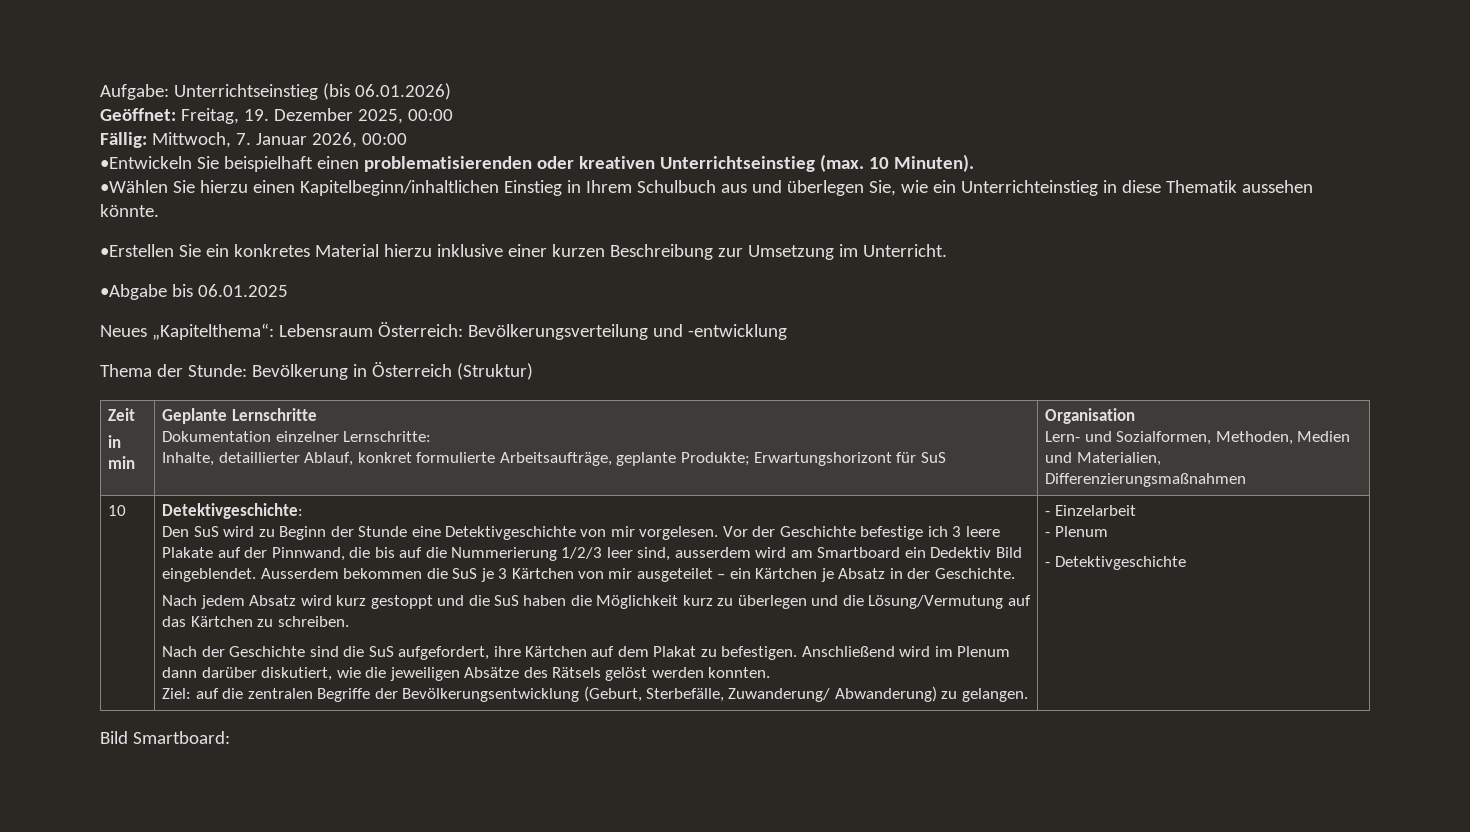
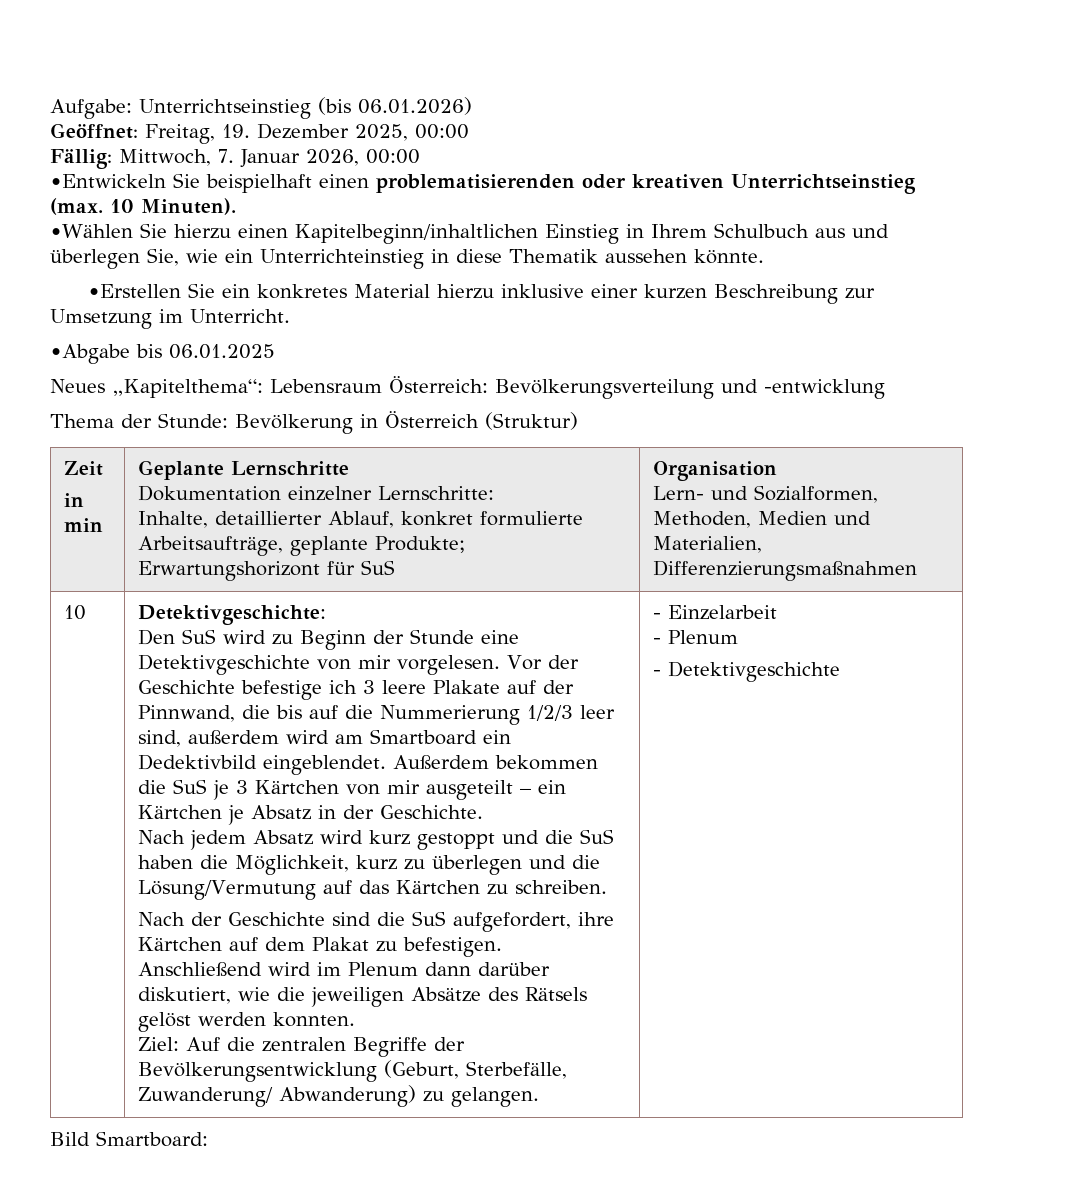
- Vor der Geschichte befestige ich 3 leere Plakate auf der Pinnwand, die bis auf die Nummerierung 1/2/3 leer sind, ausserdem wird am Smartboard ein Dedektiv Bild eingeblendet. Ausserdem bekommen die SuS je 3 Kärtchen von mir ausgeteilet – ein Kärtchen je Absatz in der Geschichte.
+ Vor der Geschichte befestige ich 3 leere Plakate auf der Pinnwand, die bis auf die Nummerierung 1/2/3 leer sind, außerdem wird am Smartboard ein Dedektivbild eingeblendet. Außerdem bekommen die SuS je 3 Kärtchen von mir ausgeteilt – ein Kärtchen je Absatz in der Geschichte.
- Nach jedem Absatz wird kurz gestoppt und die SuS haben die Möglichkeit kurz zu überlegen und die Lösung/Vermutung auf das Kärtchen zu schreiben.
+ Nach jedem Absatz wird kurz gestoppt und die SuS haben die Möglichkeit, kurz zu überlegen und die Lösung/Vermutung auf das Kärtchen zu schreiben.
- Ziel: auf die zentralen Begriffe der Bevölkerungsentwicklung (Geburt, Sterbefälle, Zuwanderung/ Abwanderung) zu gelangen.
+ Ziel: Auf die zentralen Begriffe der Bevölkerungsentwicklung (Geburt, Sterbefälle, Zuwanderung/ Abwanderung) zu gelangen.

